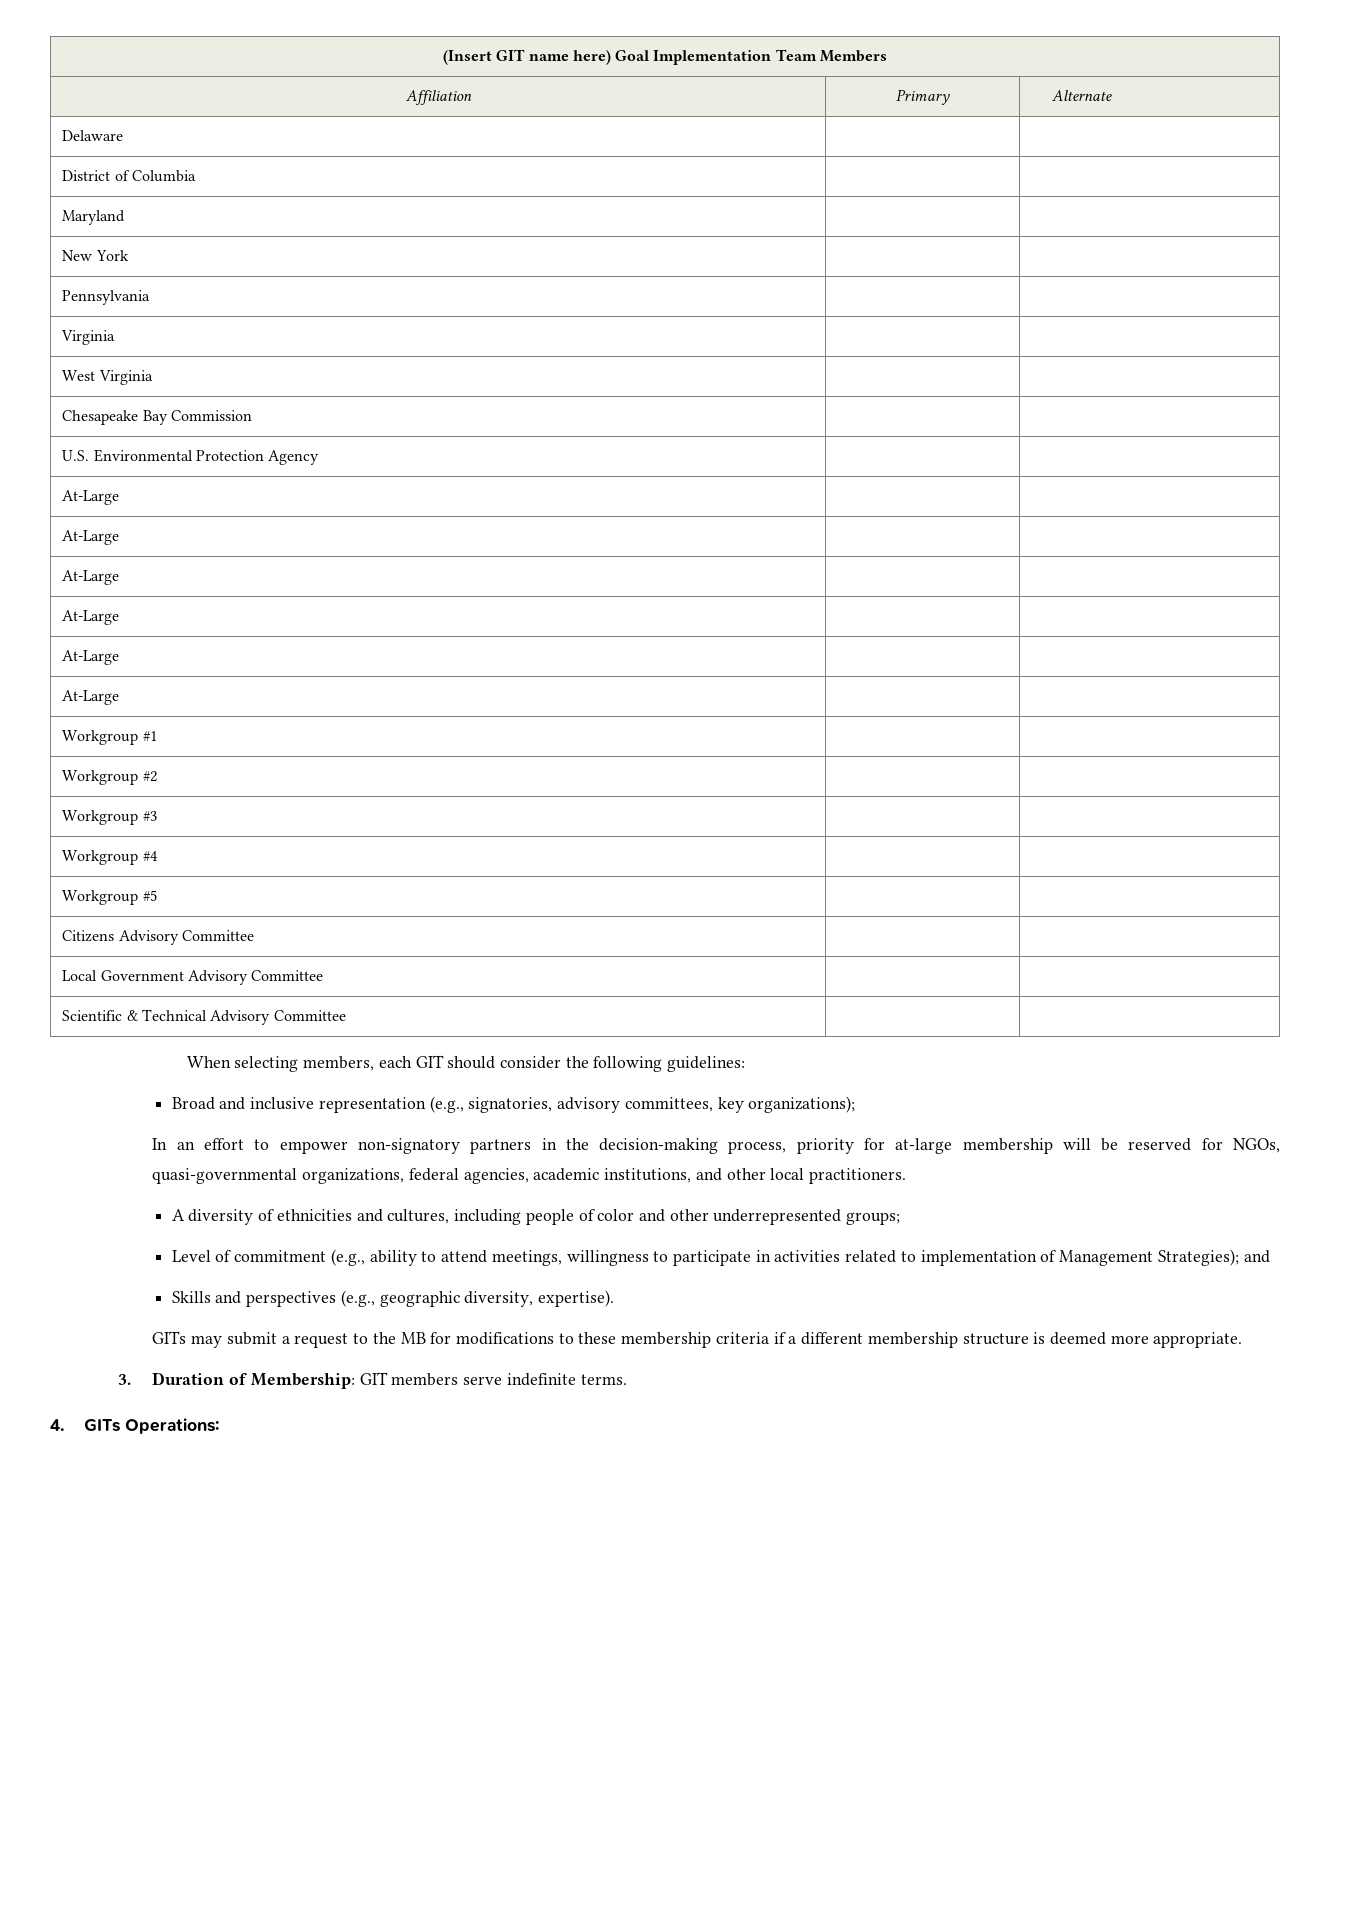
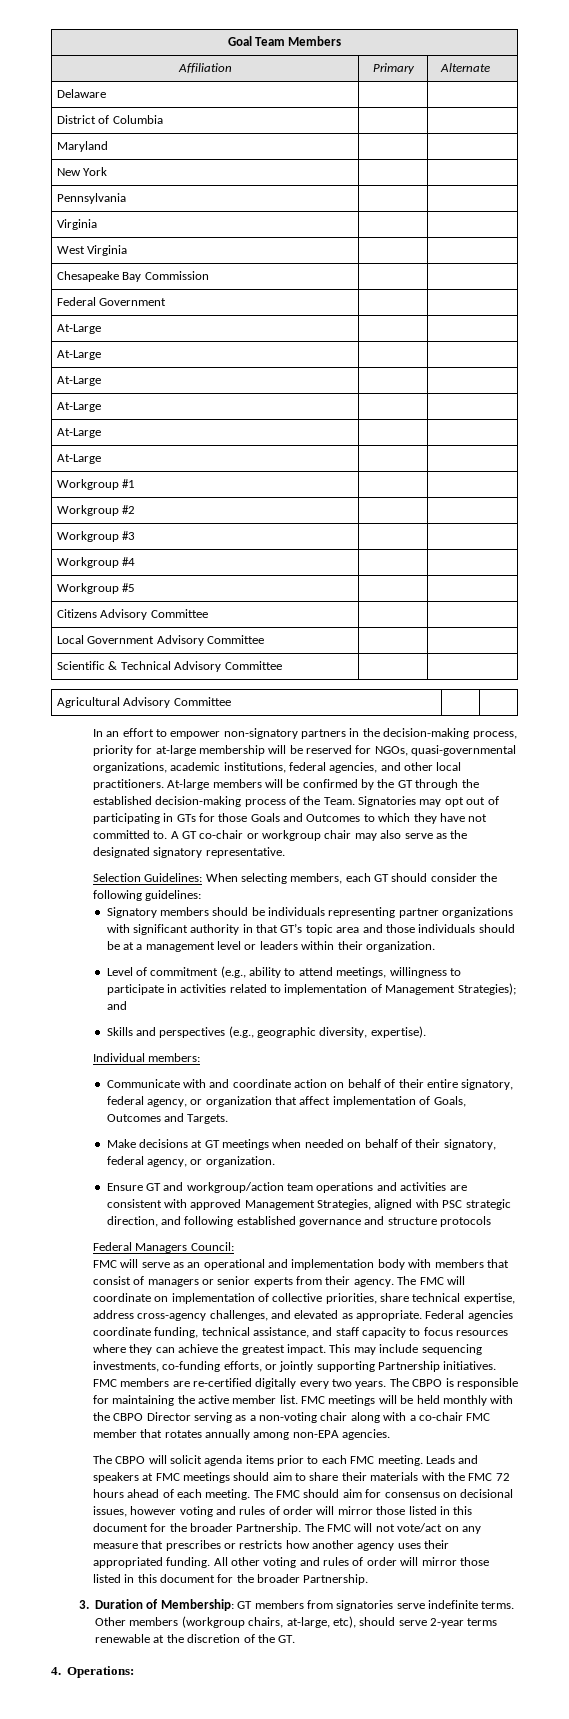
- (Insert GIT name here) Goal Implementation Team Members
+ Goal Team Members
- U.S. Environmental Protection Agency | |
+ Federal Government | |
- When selecting members, each GIT should consider the following guidelines:
- Broad and inclusive representation (e.g., signatories, advisory committees, key organizations);
+ Agricultural Advisory Committee | |
- In an effort to empower non-signatory partners in the decision-making process, priority for at-large membership will be reserved for NGOs, quasi-governmental organizations, federal agencies, academic institutions, and other local practitioners.
- A diversity of ethnicities and cultures, including people of color and other underrepresented groups;
+ In an effort to empower non-signatory partners in the decision-making process, priority for at-large membership will be reserved for NGOs, quasi-governmental organizations, academic institutions, federal agencies, and other local practitioners. At-large members will be confirmed by the GT through the established decision-making process of the Team. Signatories may opt out of participating in GTs for those Goals and Outcomes to which they have not committed to. A GT co-chair or workgroup chair may also serve as the designated signatory representative.
+ Selection Guidelines: When selecting members, each GT should consider the following guidelines:
+ Signatory members should be individuals representing partner organizations with significant authority in that GT’s topic area and those individuals should be at a management level or leaders within their organization.
- GITs may submit a request to the MB for modifications to these membership criteria if a different membership structure is deemed more appropriate.
+ Individual members:
+ Communicate with and coordinate action on behalf of their entire signatory, federal agency, or organization that affect implementation of Goals, Outcomes and Targets.
+ Make decisions at GT meetings when needed on behalf of their signatory, federal agency, or organization.
+ Ensure GT and workgroup/action team operations and activities are consistent with approved Management Strategies, aligned with PSC strategic direction, and following established governance and structure protocols
+ Federal Managers Council:
+ FMC will serve as an operational and implementation body with members that consist of managers or senior experts from their agency. The FMC will coordinate on implementation of collective priorities, share technical expertise, address cross-agency challenges, and elevated as appropriate. Federal agencies coordinate funding, technical assistance, and staff capacity to focus resources where they can achieve the greatest impact. This may include sequencing investments, co-funding efforts, or jointly supporting Partnership initiatives. FMC members are re-certified digitally every two years. The CBPO is responsible for maintaining the active member list. FMC meetings will be held monthly with the CBPO Director serving as a non-voting chair along with a co-chair FMC member that rotates annually among non-EPA agencies.
+ The CBPO will solicit agenda items prior to each FMC meeting. Leads and speakers at FMC meetings should aim to share their materials with the FMC 72 hours ahead of each meeting. The FMC should aim for consensus on decisional issues, however voting and rules of order will mirror those listed in this document for the broader Partnership. The FMC will not vote/act on any measure that prescribes or restricts how another agency uses their appropriated funding. All other voting and rules of order will mirror those listed in this document for the broader Partnership.
- 3. Duration of Membership: GIT members serve indefinite terms.
+ 3. Duration of Membership: GT members from signatories serve indefinite terms. Other members (workgroup chairs, at-large, etc), should serve 2-year terms renewable at the discretion of the GT.
- 4. GITs Operations:
+ 4. Operations:

